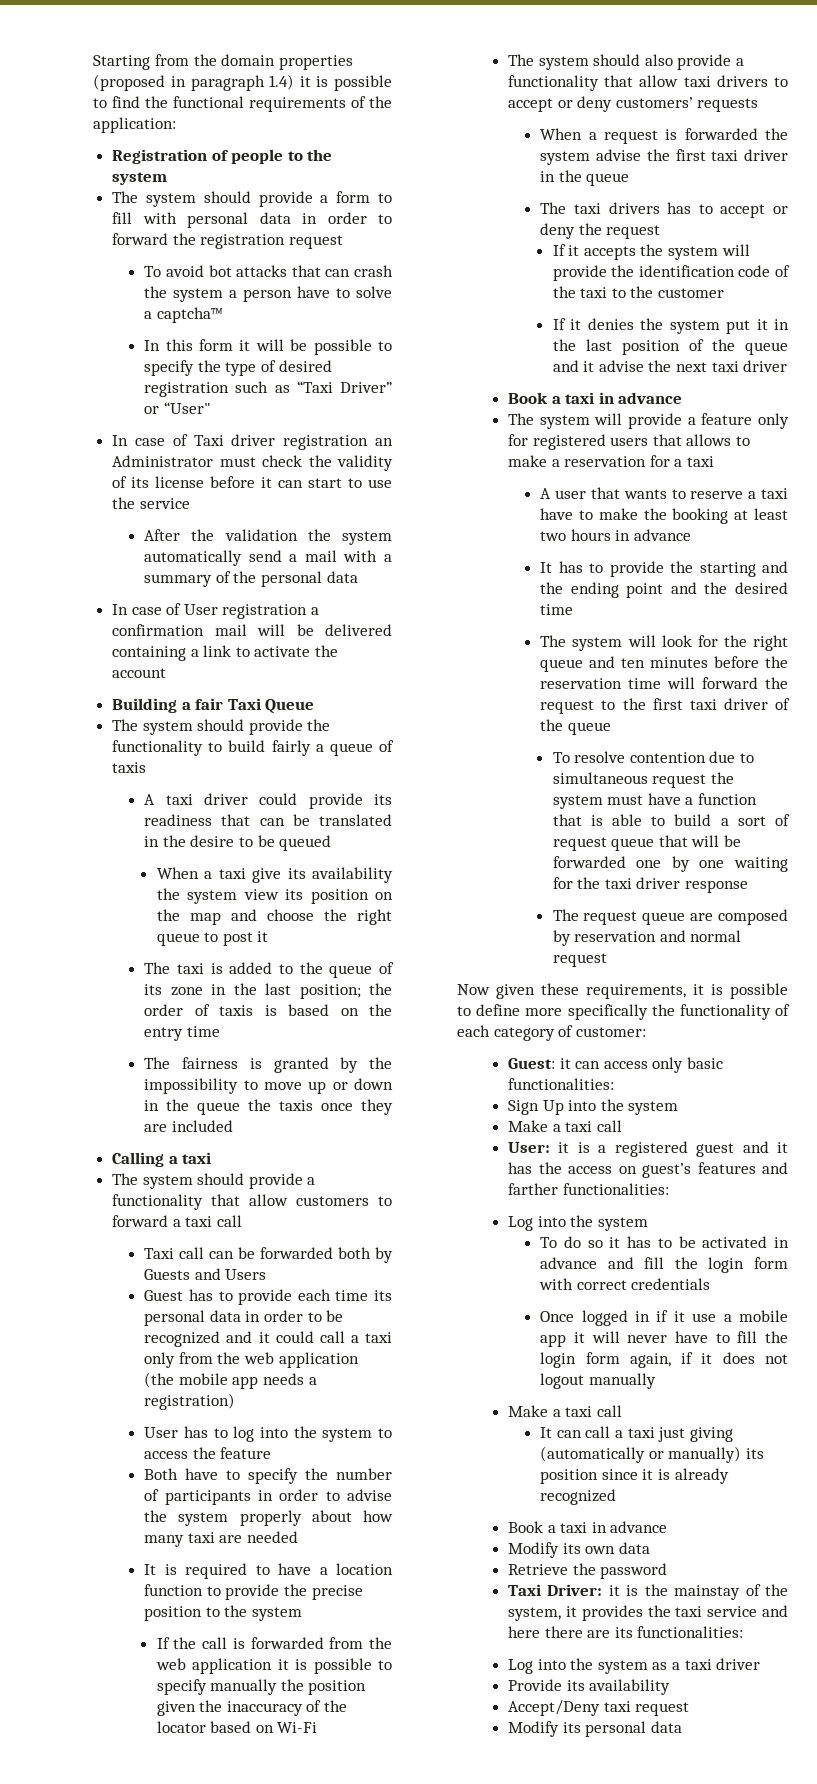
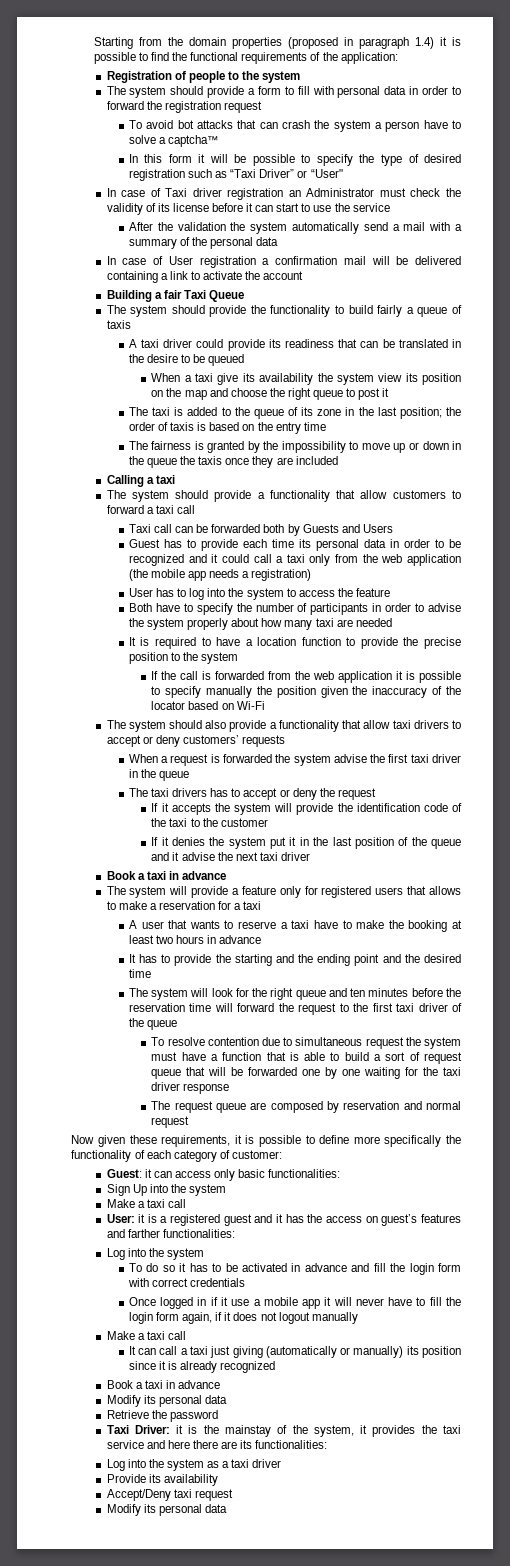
  It can call a taxi just giving (automatically or manually) its position since it is already recognized
  Book a taxi in advance
- Modify its own data
+ Modify its personal data

